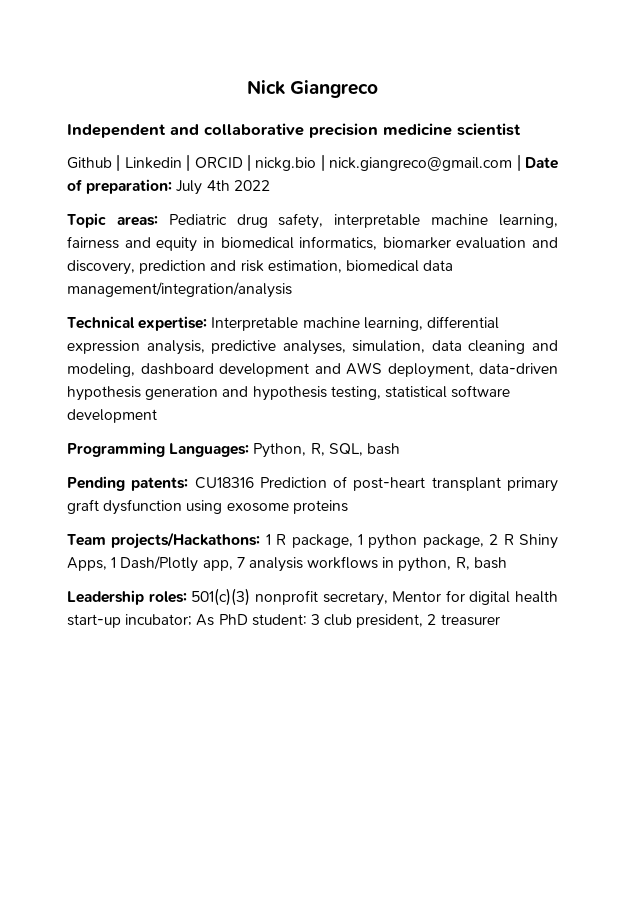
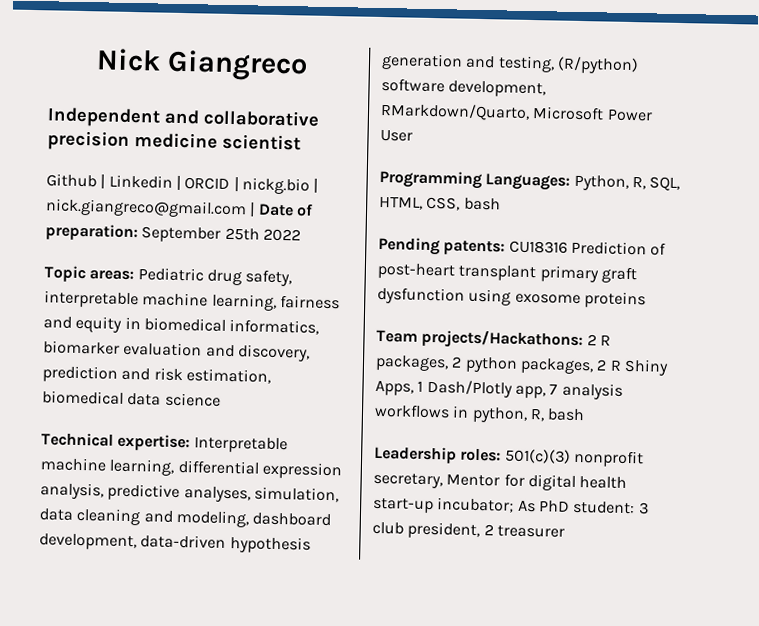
- Github | Linkedin | ORCID | nickg.bio | nick.giangreco@gmail.com | Date of preparation: July 4th 2022
+ Github | Linkedin | ORCID | nickg.bio | nick.giangreco@gmail.com | Date of preparation: September 25th 2022
- Topic areas: Pediatric drug safety, interpretable machine learning, fairness and equity in biomedical informatics, biomarker evaluation and discovery, prediction and risk estimation, biomedical data management/integration/analysis
+ Topic areas: Pediatric drug safety, interpretable machine learning, fairness and equity in biomedical informatics, biomarker evaluation and discovery, prediction and risk estimation, biomedical data science
- Technical expertise: Interpretable machine learning, differential expression analysis, predictive analyses, simulation, data cleaning and modeling, dashboard development and AWS deployment, data-driven hypothesis generation and hypothesis testing, statistical software development
+ Technical expertise: Interpretable machine learning, differential expression analysis, predictive analyses, simulation, data cleaning and modeling, dashboard development, data-driven hypothesis generation and testing, (R/python) software development, RMarkdown/Quarto, Microsoft Power User
- Programming Languages: Python, R, SQL, bash
+ Programming Languages: Python, R, SQL, HTML, CSS, bash
- Team projects/Hackathons: 1 R package, 1 python package, 2 R Shiny Apps, 1 Dash/Plotly app, 7 analysis workflows in python, R, bash
+ Team projects/Hackathons: 2 R packages, 2 python packages, 2 R Shiny Apps, 1 Dash/Plotly app, 7 analysis workflows in python, R, bash

